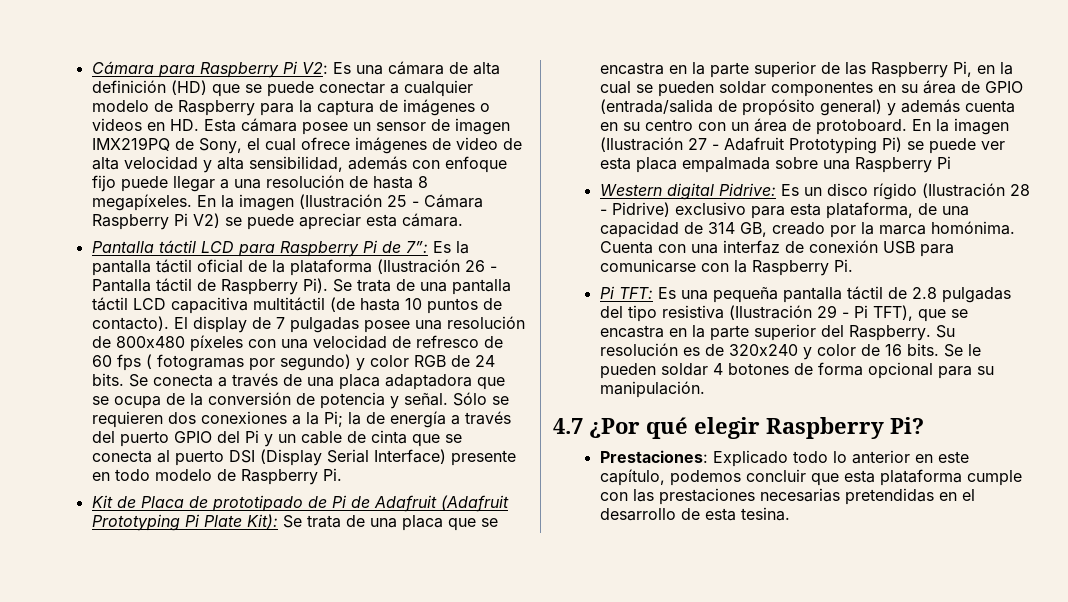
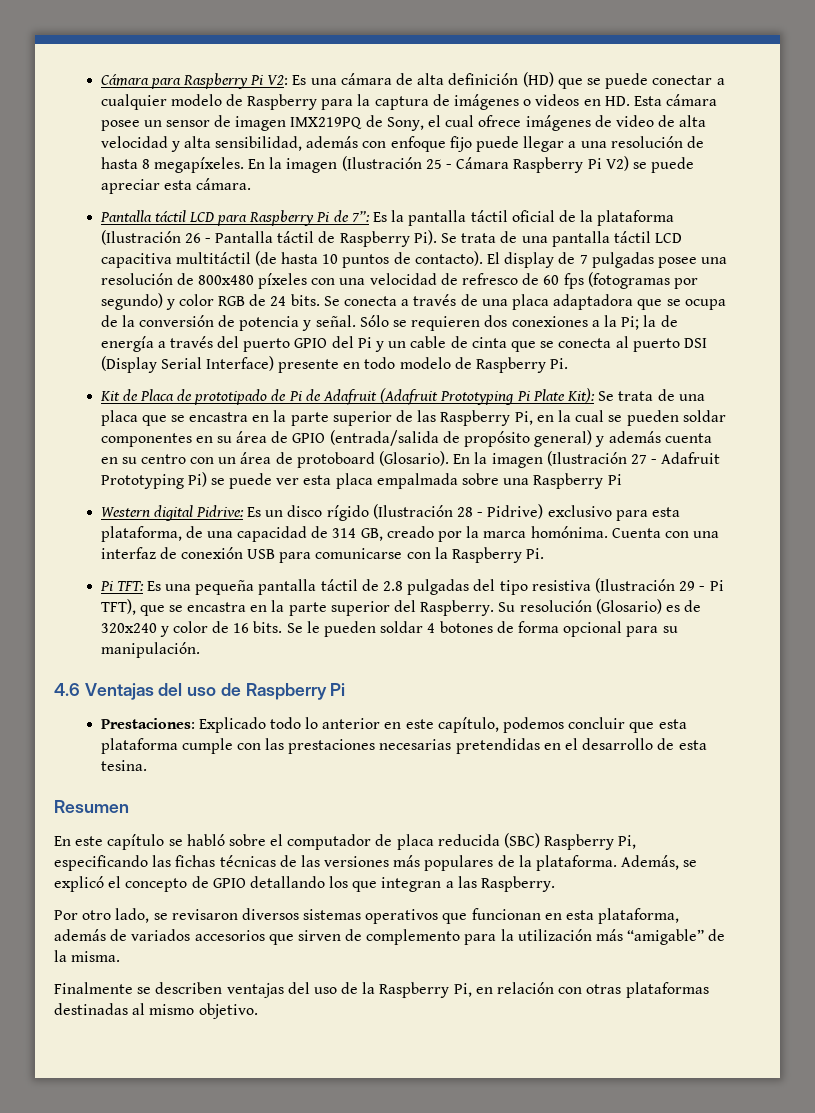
- El display de 7 pulgadas posee una resolución de 800x480 píxeles con una velocidad de refresco de 60 fps ( fotogramas por segundo) y color RGB de 24 bits.
+ El display de 7 pulgadas posee una resolución de 800x480 píxeles con una velocidad de refresco de 60 fps (fotogramas por segundo) y color RGB de 24 bits.
- Kit de Placa de prototipado de Pi de Adafruit (Adafruit Prototyping Pi Plate Kit): Se trata de una placa que se encastra en la parte superior de las Raspberry Pi, en la cual se pueden soldar componentes en su área de GPIO (entrada/salida de propósito general) y además cuenta en su centro con un área de protoboard.
+ Kit de Placa de prototipado de Pi de Adafruit (Adafruit Prototyping Pi Plate Kit): Se trata de una placa que se encastra en la parte superior de las Raspberry Pi, en la cual se pueden soldar componentes en su área de GPIO (entrada/salida de propósito general) y además cuenta en su centro con un área de protoboard (Glosario).
- Su resolución es de 320x240 y color de 16 bits.
+ Su resolución (Glosario) es de 320x240 y color de 16 bits.
- 4.7 ¿Por qué elegir Raspberry Pi?
+ 4.6 Ventajas del uso de Raspberry Pi
+ Resumen
+ En este capítulo se habló sobre el computador de placa reducida (SBC) Raspberry Pi, especificando las fichas técnicas de las versiones más populares de la plataforma. Además, se explicó el concepto de GPIO detallando los que integran a las Raspberry.
+ Por otro lado, se revisaron diversos sistemas operativos que funcionan en esta plataforma, además de variados accesorios que sirven de complemento para la utilización más “amigable” de la misma.
+ Finalmente se describen ventajas del uso de la Raspberry Pi, en relación con otras plataformas destinadas al mismo objetivo.

